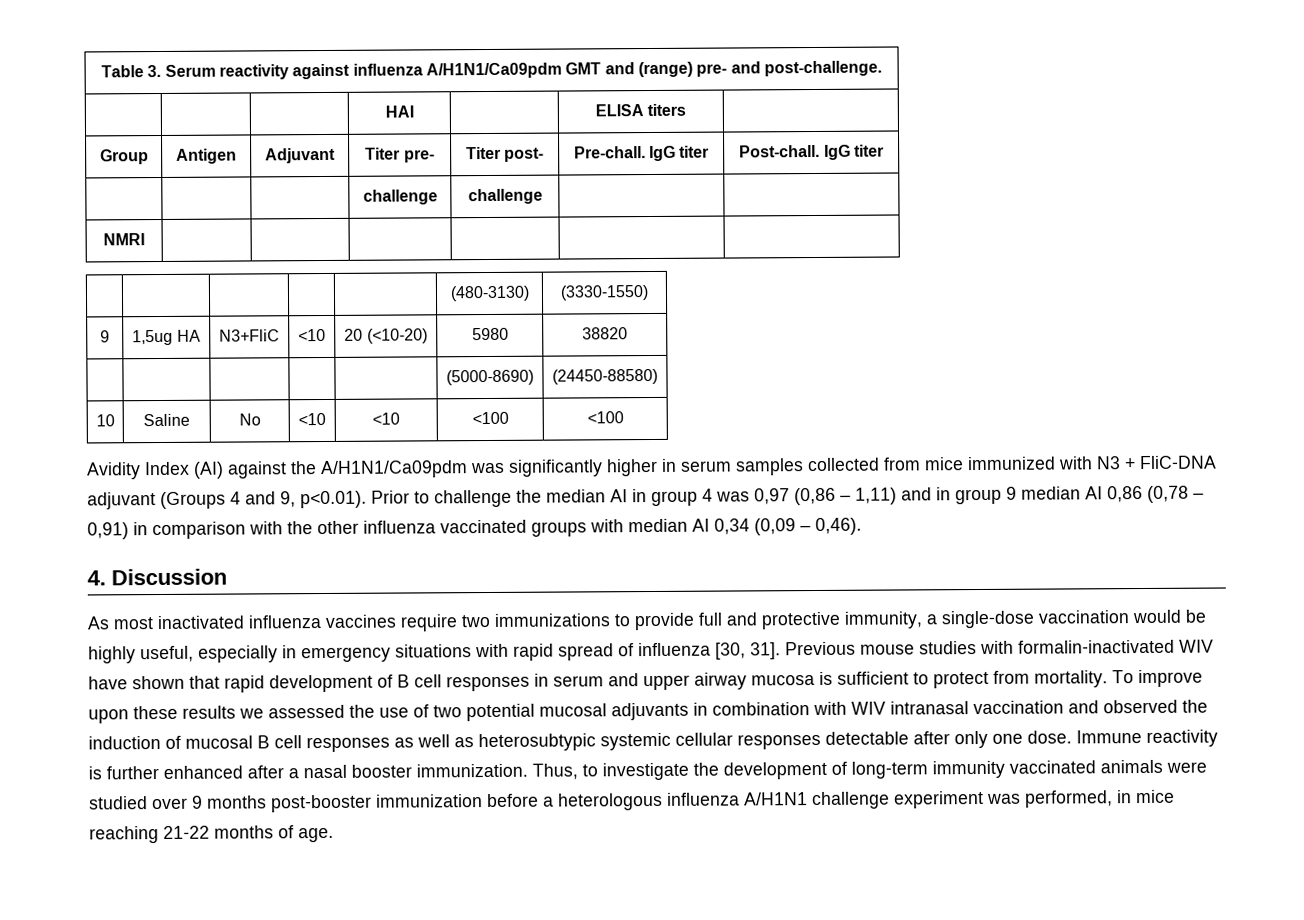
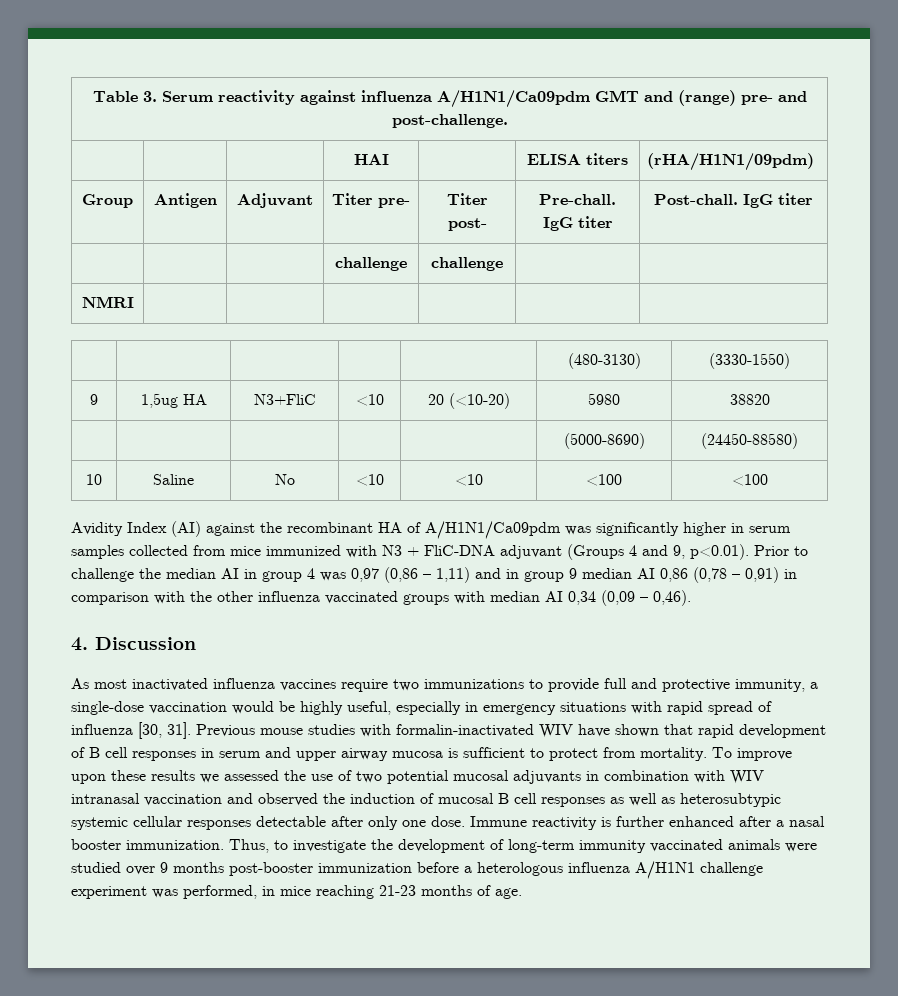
- | | | HAI | | ELISA titers |
+ | | | HAI | | ELISA titers | (rHA/H1N1/09pdm)
- Avidity Index (AI) against the A/H1N1/Ca09pdm was significantly higher in serum samples collected from mice immunized with N3 + FliC-DNA adjuvant (Groups 4 and 9, p<0.01). Prior to challenge the median AI in group 4 was 0,97 (0,86 – 1,11) and in group 9 median AI 0,86 (0,78 – 0,91) in comparison with the other influenza vaccinated groups with median AI 0,34 (0,09 – 0,46).
+ Avidity Index (AI) against the recombinant HA of A/H1N1/Ca09pdm was significantly higher in serum samples collected from mice immunized with N3 + FliC-DNA adjuvant (Groups 4 and 9, p<0.01). Prior to challenge the median AI in group 4 was 0,97 (0,86 – 1,11) and in group 9 median AI 0,86 (0,78 – 0,91) in comparison with the other influenza vaccinated groups with median AI 0,34 (0,09 – 0,46).
- Thus, to investigate the development of long-term immunity vaccinated animals were studied over 9 months post-booster immunization before a heterologous influenza A/H1N1 challenge experiment was performed, in mice reaching 21-22 months of age.
+ Thus, to investigate the development of long-term immunity vaccinated animals were studied over 9 months post-booster immunization before a heterologous influenza A/H1N1 challenge experiment was performed, in mice reaching 21-23 months of age.

